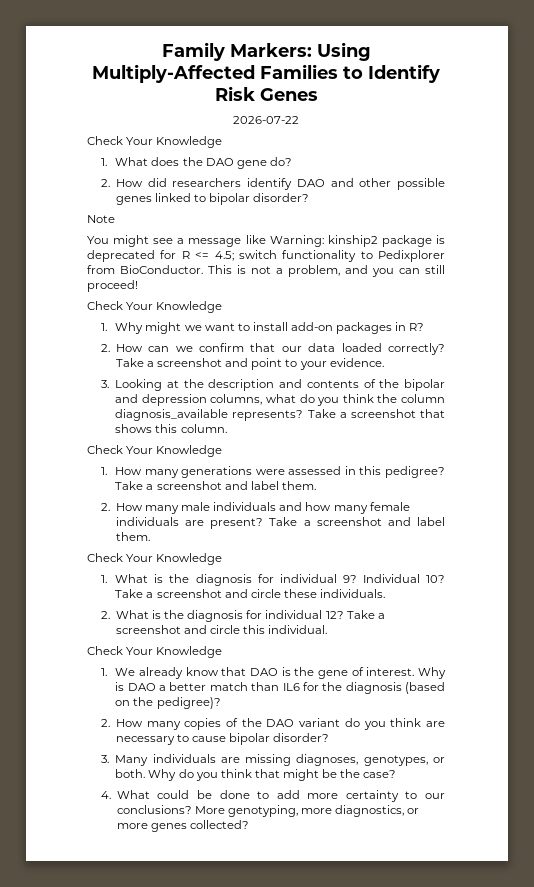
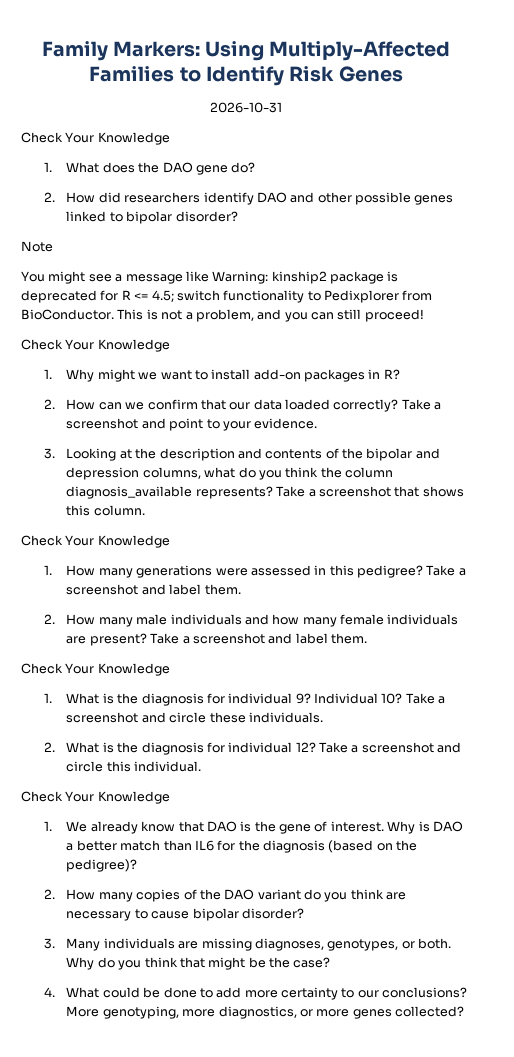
- 2026-07-22
+ 2026-10-31

